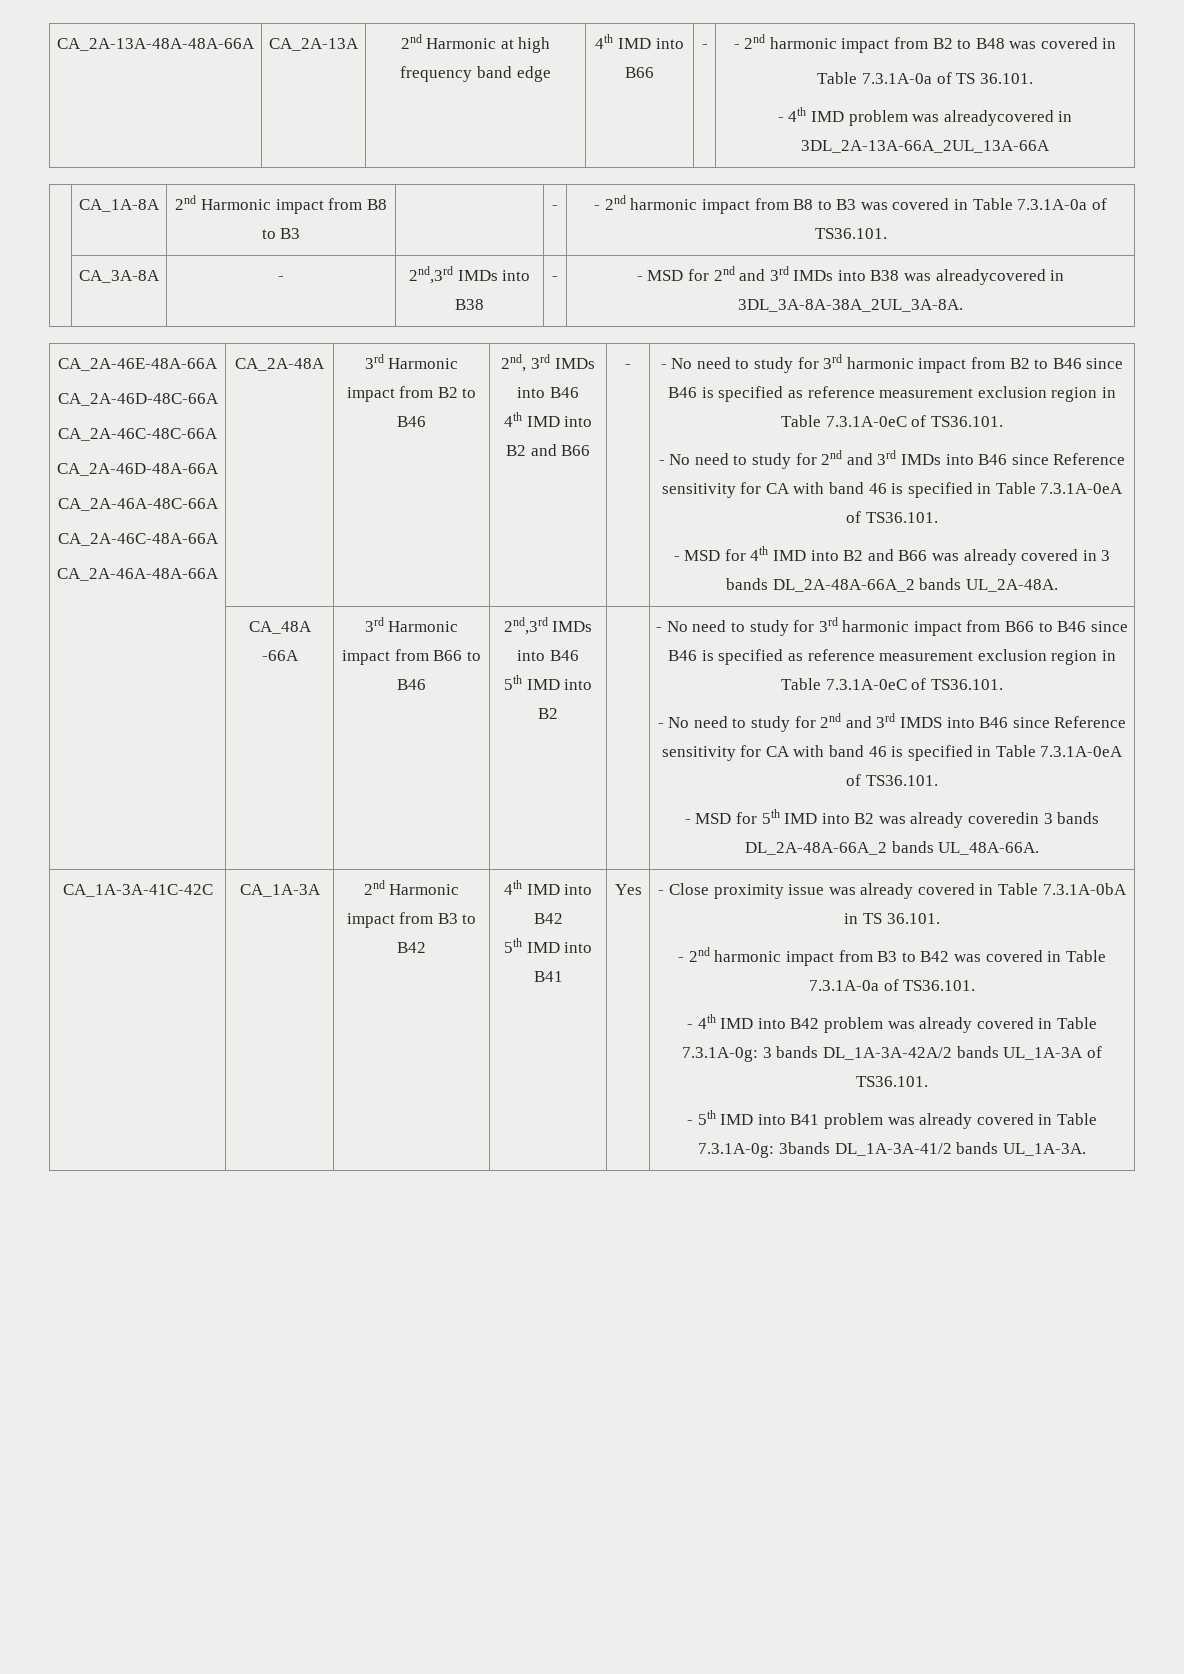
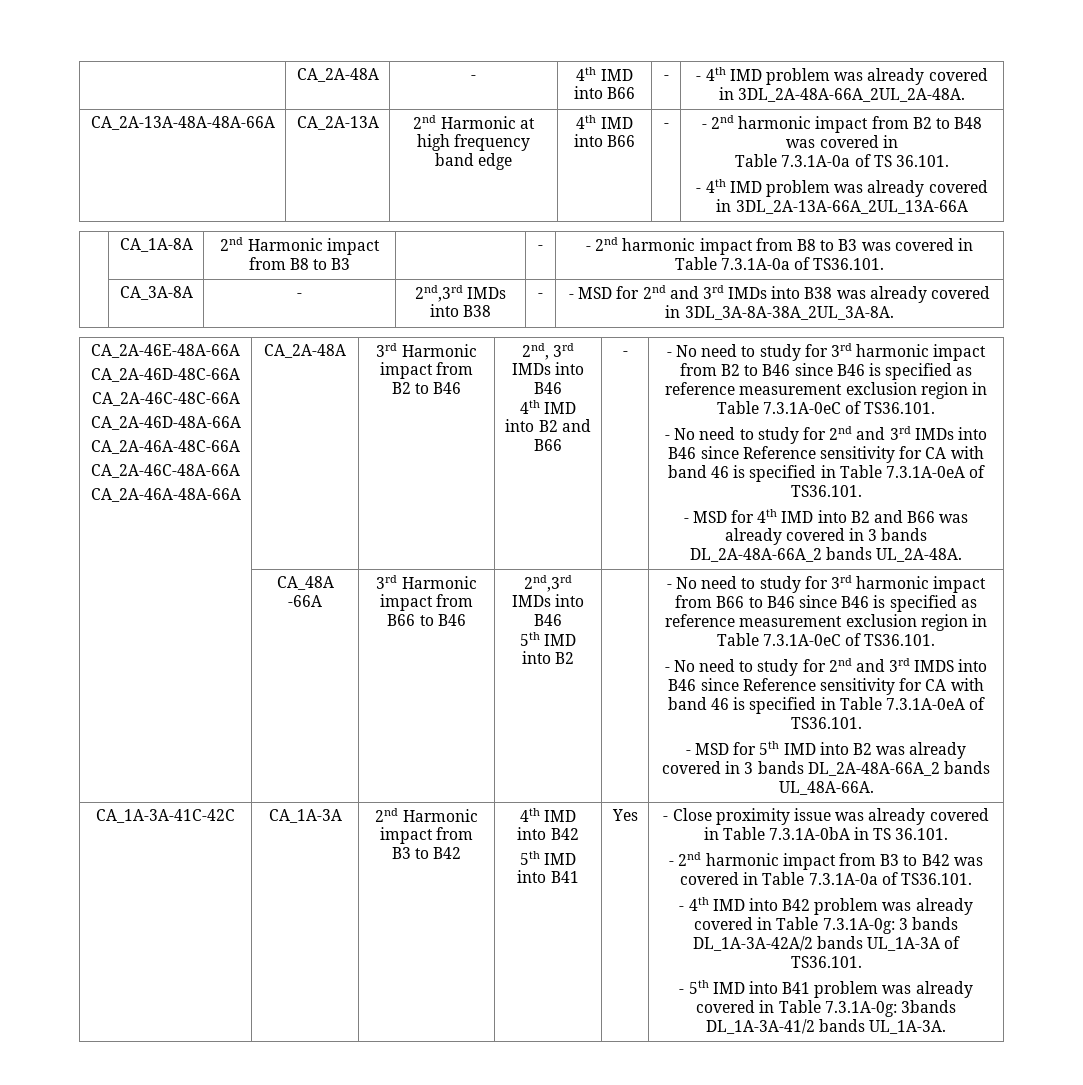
+ | CA_2A-48A | - | 4th IMD into B66 | - | - 4th IMD problem was already covered in 3DL_2A-48A-66A_2UL_2A-48A.
  CA_2A-13A-48A-48A-66A | CA_2A-13A | 2nd Harmonic at high frequency band edge | 4th IMD into B66 | - | - 2nd harmonic impact from B2 to B48 was covered in
  Table 7.3.1A-0a of TS 36.101.
- - 4th IMD problem was alreadycovered in 3DL_2A-13A-66A_2UL_13A-66A
+ - 4th IMD problem was already covered in 3DL_2A-13A-66A_2UL_13A-66A
- | CA_3A-8A | - | 2nd,3rd IMDs into B38 | - | - MSD for 2nd and 3rd IMDs into B38 was alreadycovered in 3DL_3A-8A-38A_2UL_3A-8A.
+ | CA_3A-8A | - | 2nd,3rd IMDs into B38 | - | - MSD for 2nd and 3rd IMDs into B38 was already covered in 3DL_3A-8A-38A_2UL_3A-8A.
- - MSD for 5th IMD into B2 was already coveredin 3 bands DL_2A-48A-66A_2 bands UL_48A-66A.
+ - MSD for 5th IMD into B2 was already covered in 3 bands DL_2A-48A-66A_2 bands UL_48A-66A.

